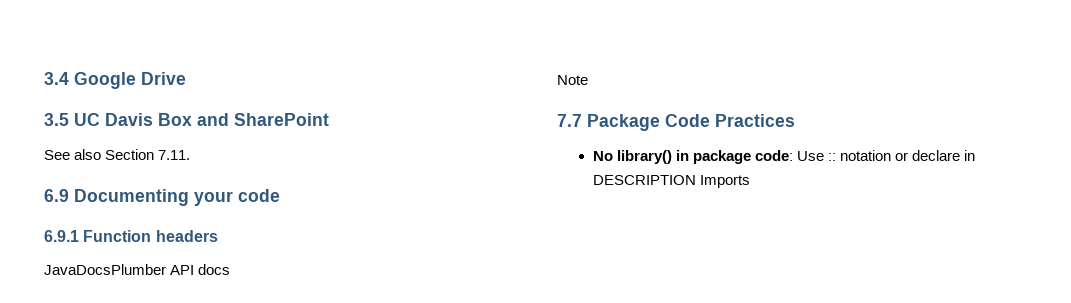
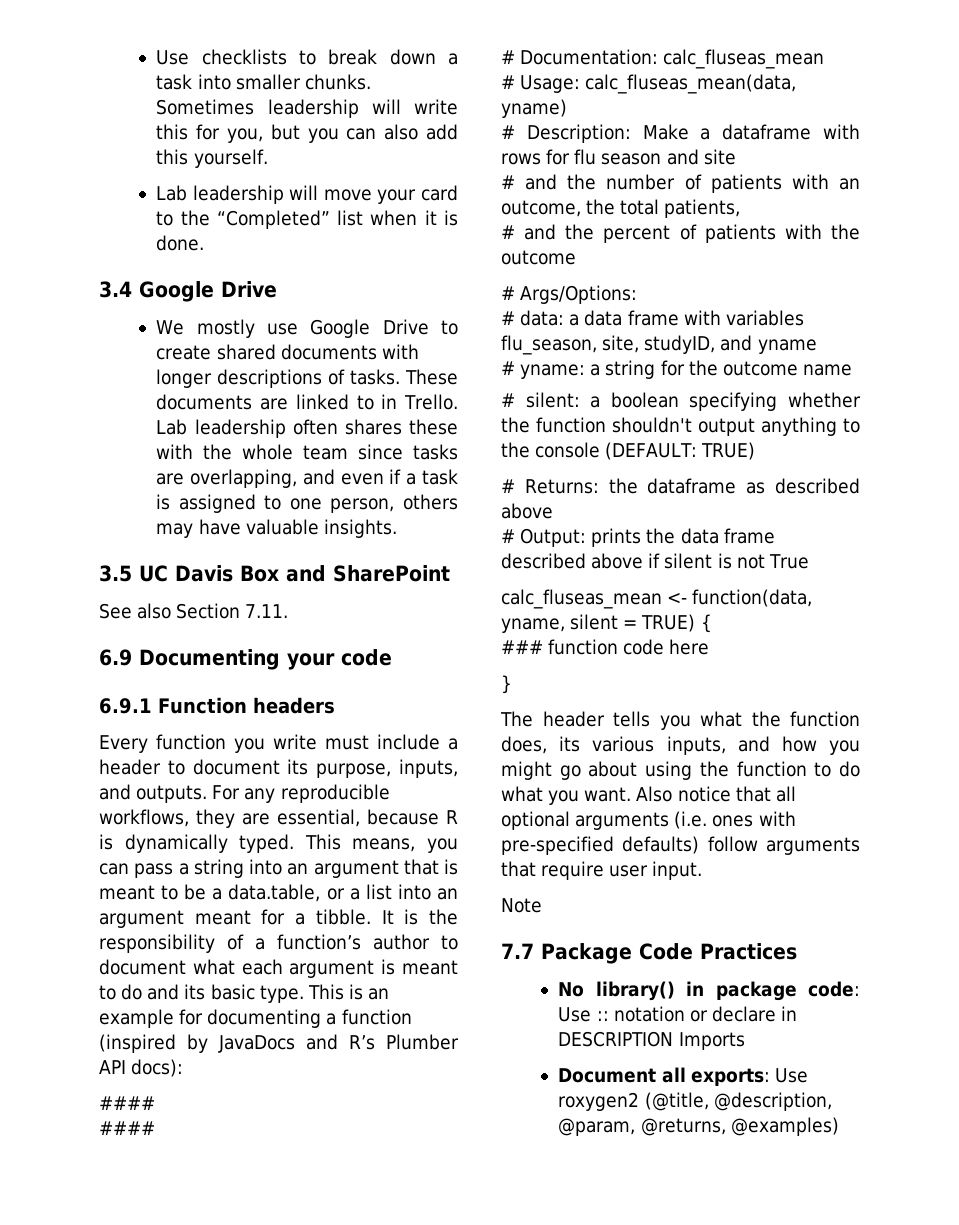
+ Use checklists to break down a task into smaller chunks. Sometimes leadership will write this for you, but you can also add this yourself.
+ Lab leadership will move your card to the “Completed” list when it is done.
  3.4 Google Drive
+ We mostly use Google Drive to create shared documents with longer descriptions of tasks. These documents are linked to in Trello. Lab leadership often shares these with the whole team since tasks are overlapping, and even if a task is assigned to one person, others may have valuable insights.
- JavaDocsPlumber API docs
+ Every function you write must include a header to document its purpose, inputs, and outputs. For any reproducible workflows, they are essential, because R is dynamically typed. This means, you can pass a string into an argument that is meant to be a data.table, or a list into an argument meant for a tibble. It is the responsibility of a function’s author to document what each argument is meant to do and its basic type. This is an example for documenting a function (inspired by JavaDocs and R’s Plumber API docs):
+ ####
+ ####
+ # Documentation: calc_fluseas_mean
+ # Usage: calc_fluseas_mean(data, yname)
+ # Description: Make a dataframe with rows for flu season and site
+ # and the number of patients with an outcome, the total patients,
+ # and the percent of patients with the outcome
+ # Args/Options:
+ # data: a data frame with variables flu_season, site, studyID, and yname
+ # yname: a string for the outcome name
+ # silent: a boolean specifying whether the function shouldn't output anything to the console (DEFAULT: TRUE)
+ # Returns: the dataframe as described above
+ # Output: prints the data frame described above if silent is not True
+ calc_fluseas_mean <- function(data, yname, silent = TRUE) {
+ ### function code here
+ }
+ The header tells you what the function does, its various inputs, and how you might go about using the function to do what you want. Also notice that all optional arguments (i.e. ones with pre-specified defaults) follow arguments that require user input.
+ Document all exports: Use roxygen2 (@title, @description, @param, @returns, @examples)

